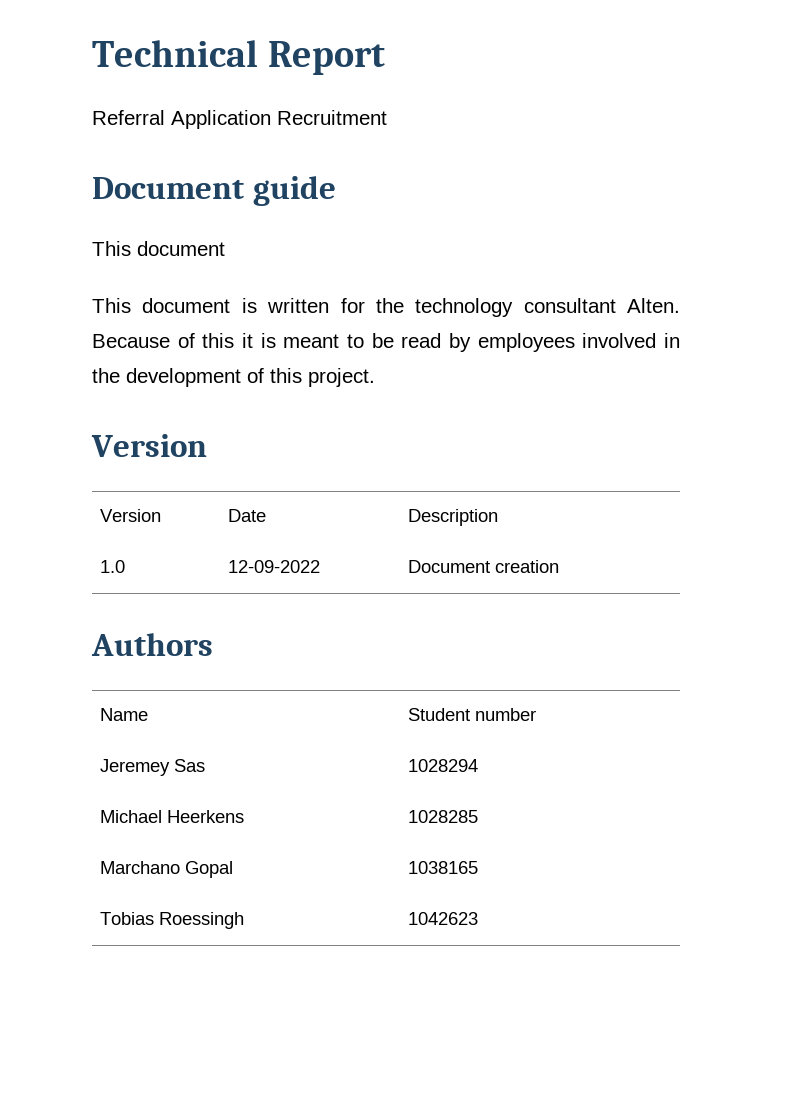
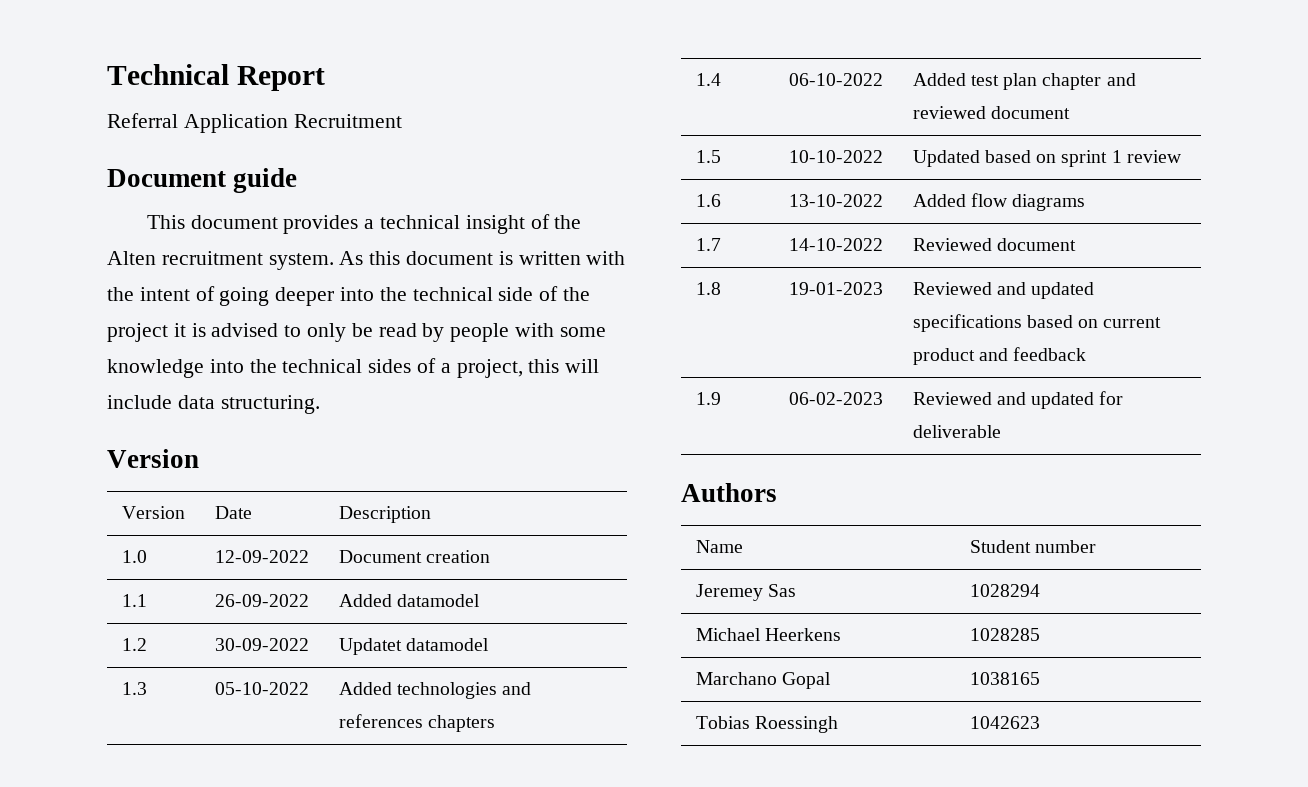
  Document guide
- This document
- This document is written for the technology consultant Alten. Because of this it is meant to be read by employees involved in the development of this project.
+ This document provides a technical insight of the Alten recruitment system. As this document is written with the intent of going deeper into the technical side of the project it is advised to only be read by people with some knowledge into the technical sides of a project, this will include data structuring.
+ 1.1 | 26-09-2022 | Added datamodel
+ 1.2 | 30-09-2022 | Updatet datamodel
+ 1.3 | 05-10-2022 | Added technologies and references chapters
+ 1.4 | 06-10-2022 | Added test plan chapter and reviewed document
+ 1.5 | 10-10-2022 | Updated based on sprint 1 review
+ 1.6 | 13-10-2022 | Added flow diagrams
+ 1.7 | 14-10-2022 | Reviewed document
+ 1.8 | 19-01-2023 | Reviewed and updated specifications based on current product and feedback
+ 1.9 | 06-02-2023 | Reviewed and updated for deliverable

